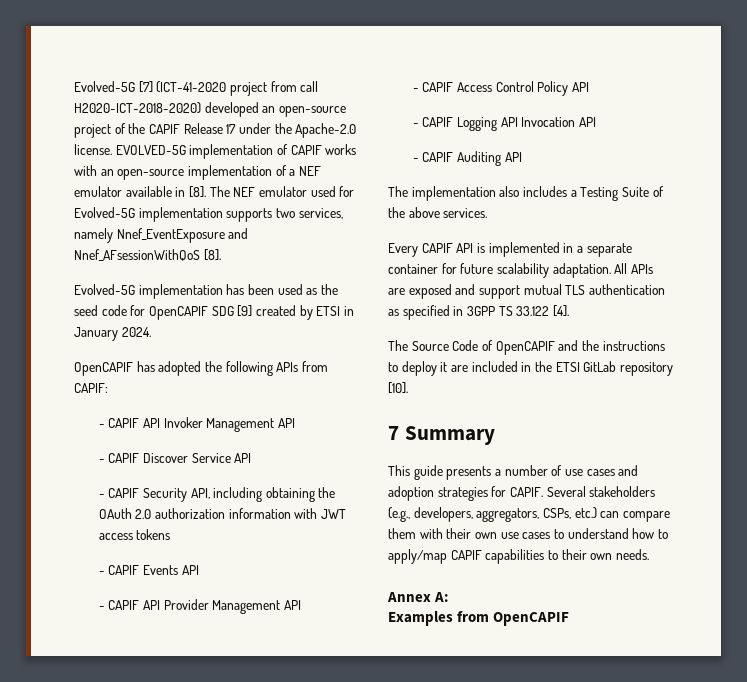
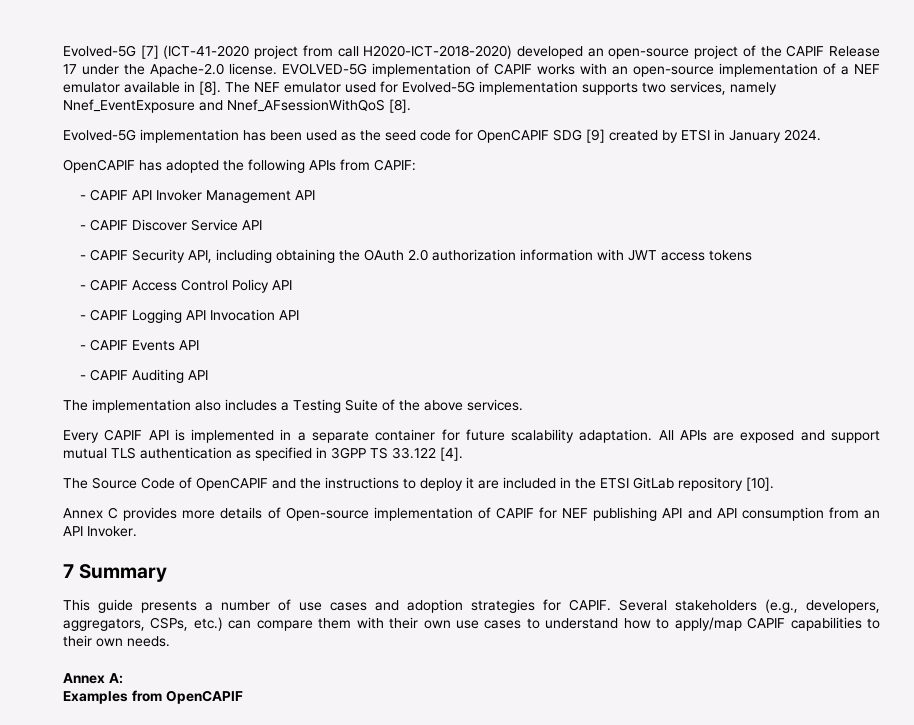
- - CAPIF Events API
- - CAPIF API Provider Management API
+ - CAPIF Events API
+ Annex C provides more details of Open-source implementation of CAPIF for NEF publishing API and API consumption from an API Invoker.

